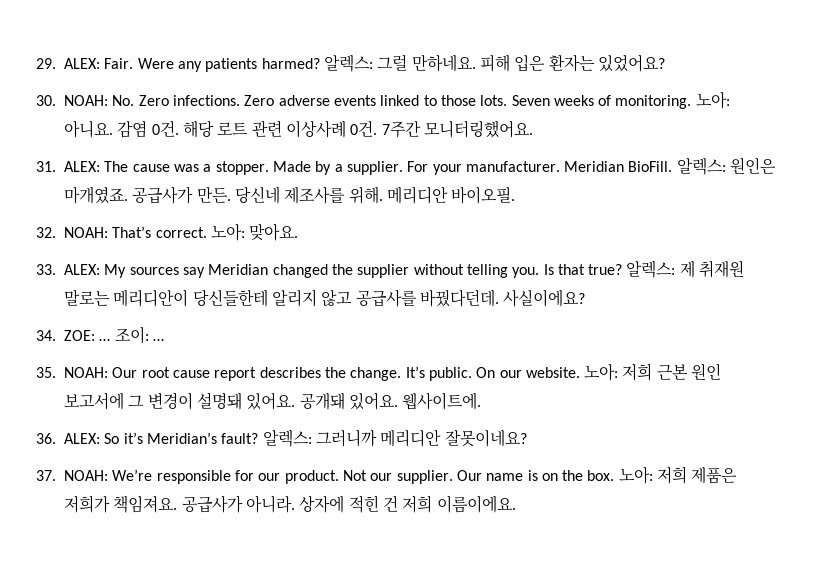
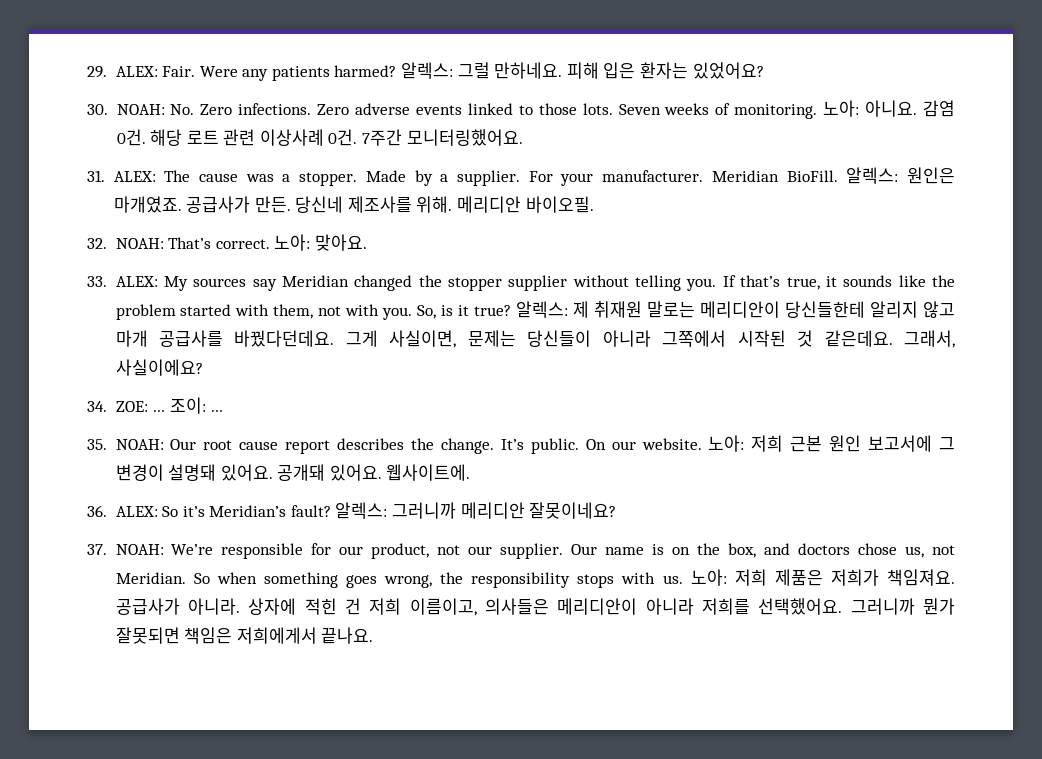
- 33. ALEX: My sources say Meridian changed the supplier without telling you.
+ 33. ALEX: My sources say Meridian changed the stopper supplier without telling you.
- Is that true?
+ If that’s true, it sounds like the problem started with them, not with you. So, is it true?
- 알렉스: 제 취재원 말로는 메리디안이 당신들한테 알리지 않고 공급사를 바꿨다던데. 사실이에요?
+ 알렉스: 제 취재원 말로는 메리디안이 당신들한테 알리지 않고 마개 공급사를 바꿨다던데요. 그게 사실이면, 문제는 당신들이 아니라 그쪽에서 시작된 것 같은데요. 그래서, 사실이에요?
- 37. NOAH: We’re responsible for our product. Not our supplier.
+ 37. NOAH: We’re responsible for our product, not our supplier.
- Our name is on the box.
+ Our name is on the box, and doctors chose us, not Meridian. So when something goes wrong, the responsibility stops with us.
- 상자에 적힌 건 저희 이름이에요.
+ 상자에 적힌 건 저희 이름이고, 의사들은 메리디안이 아니라 저희를 선택했어요. 그러니까 뭔가 잘못되면 책임은 저희에게서 끝나요.

